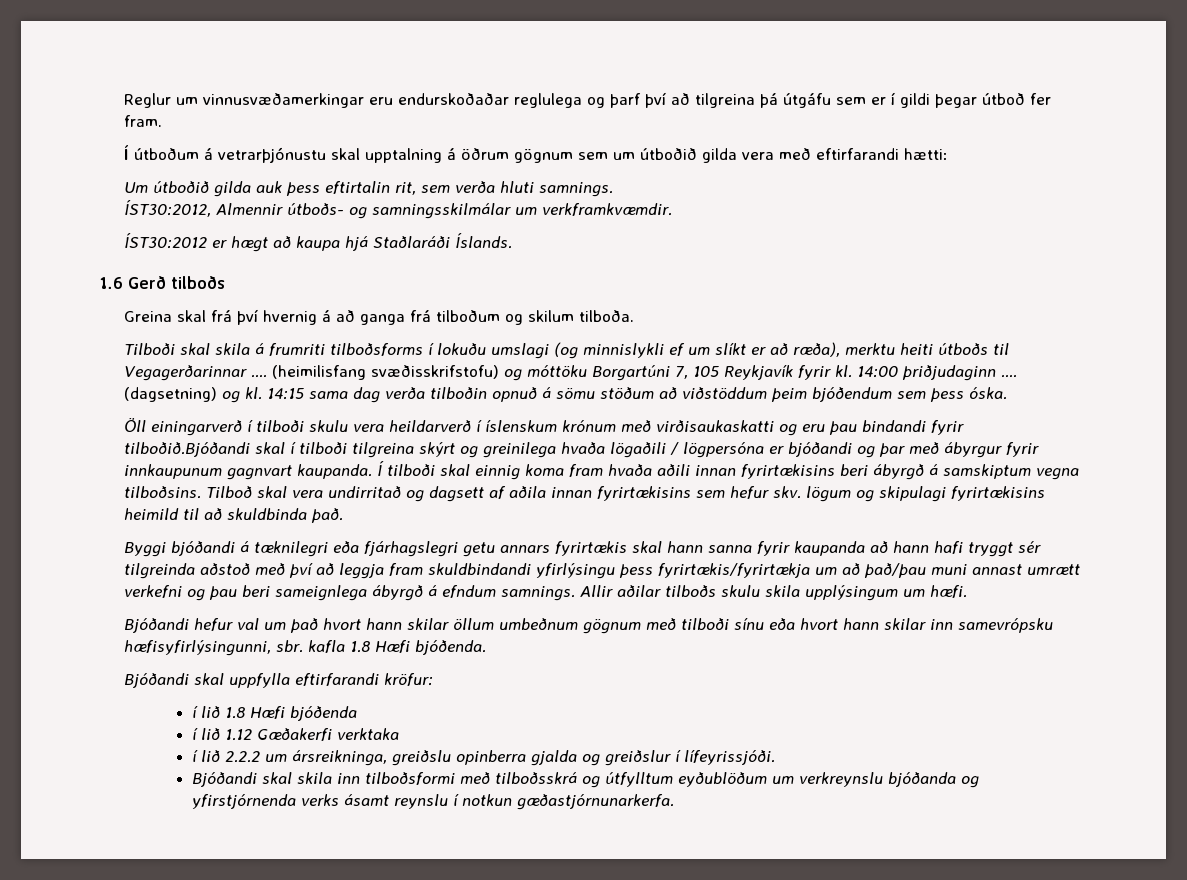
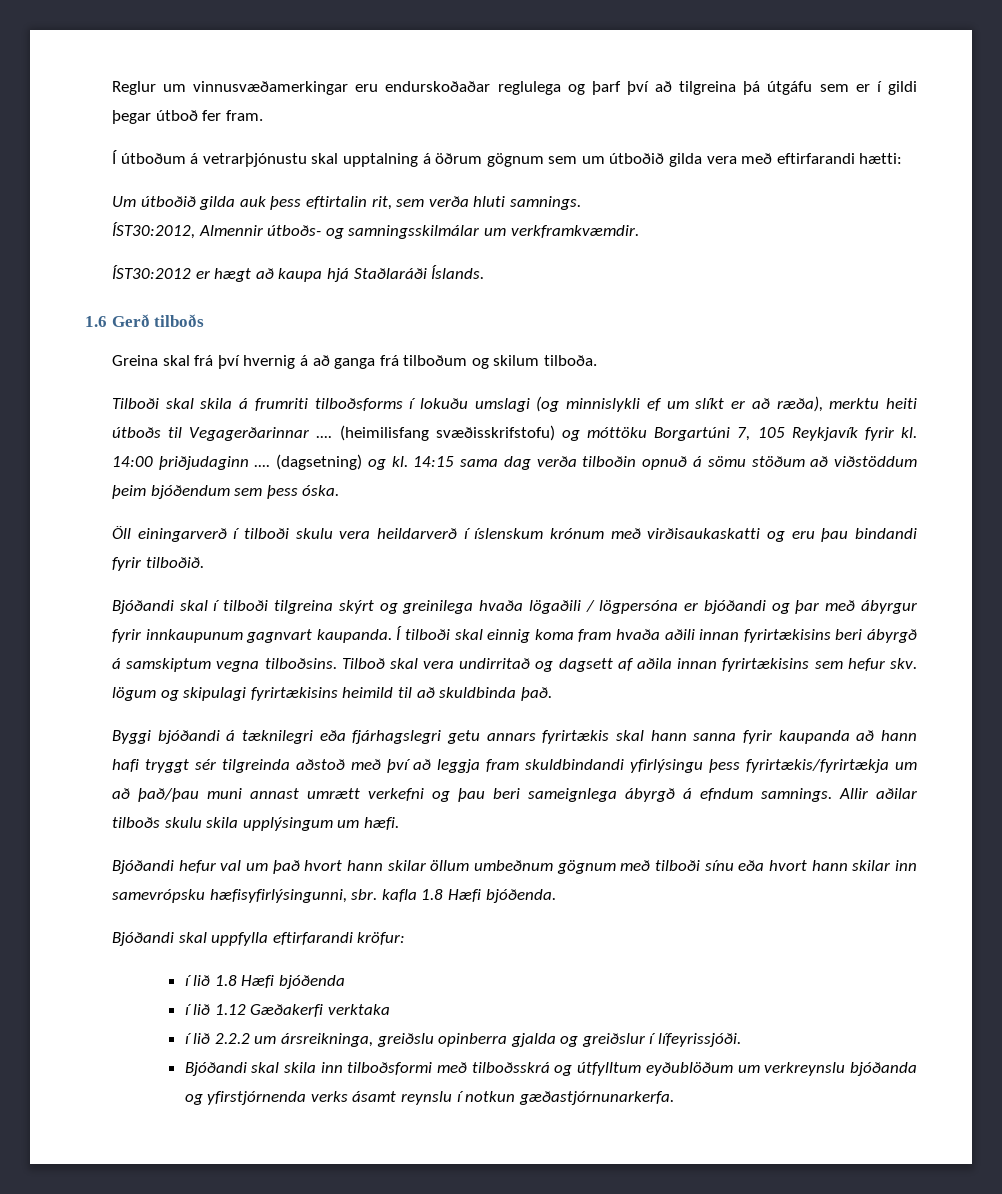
- Öll einingarverð í tilboði skulu vera heildarverð í íslenskum krónum með virðisaukaskatti og eru þau bindandi fyrir tilboðið.Bjóðandi skal í tilboði tilgreina skýrt og greinilega hvaða lögaðili / lögpersóna er bjóðandi og þar með ábyrgur fyrir innkaupunum gagnvart kaupanda.
+ Öll einingarverð í tilboði skulu vera heildarverð í íslenskum krónum með virðisaukaskatti og eru þau bindandi fyrir tilboðið.
+ Bjóðandi skal í tilboði tilgreina skýrt og greinilega hvaða lögaðili / lögpersóna er bjóðandi og þar með ábyrgur fyrir innkaupunum gagnvart kaupanda.

